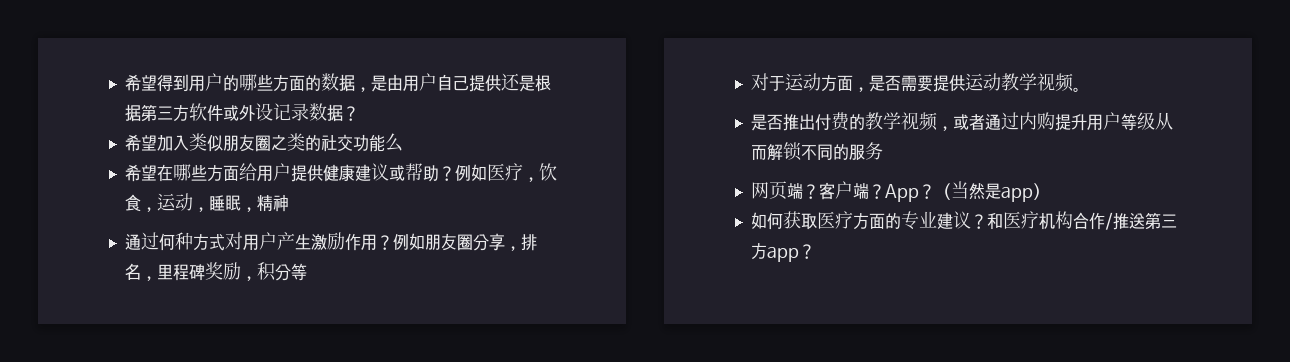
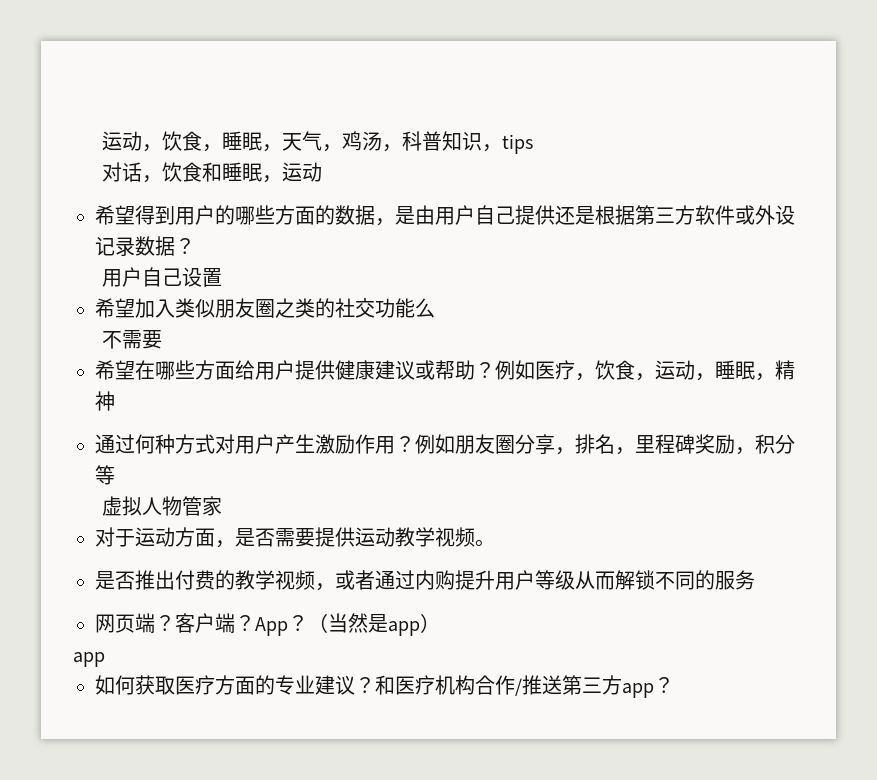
+ 运动，饮食，睡眠，天气，鸡汤，科普知识，tips
+ 对话，饮食和睡眠，运动
+ 用户自己设置
+ 不需要
+ 虚拟人物管家
  （当然是app）
+ app

